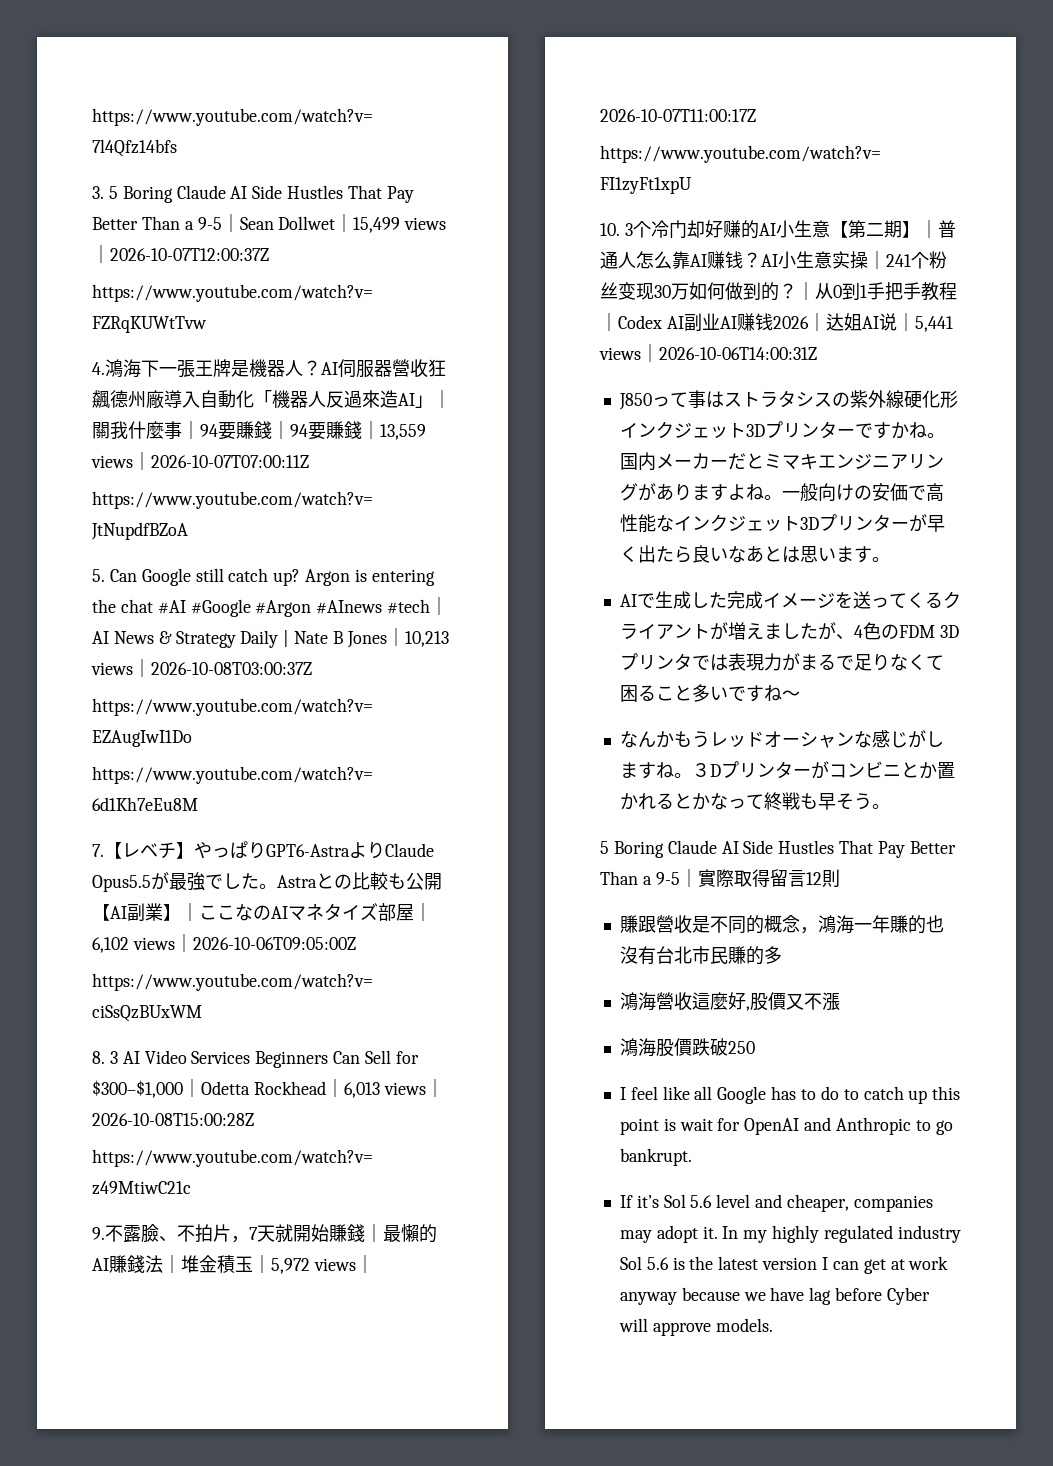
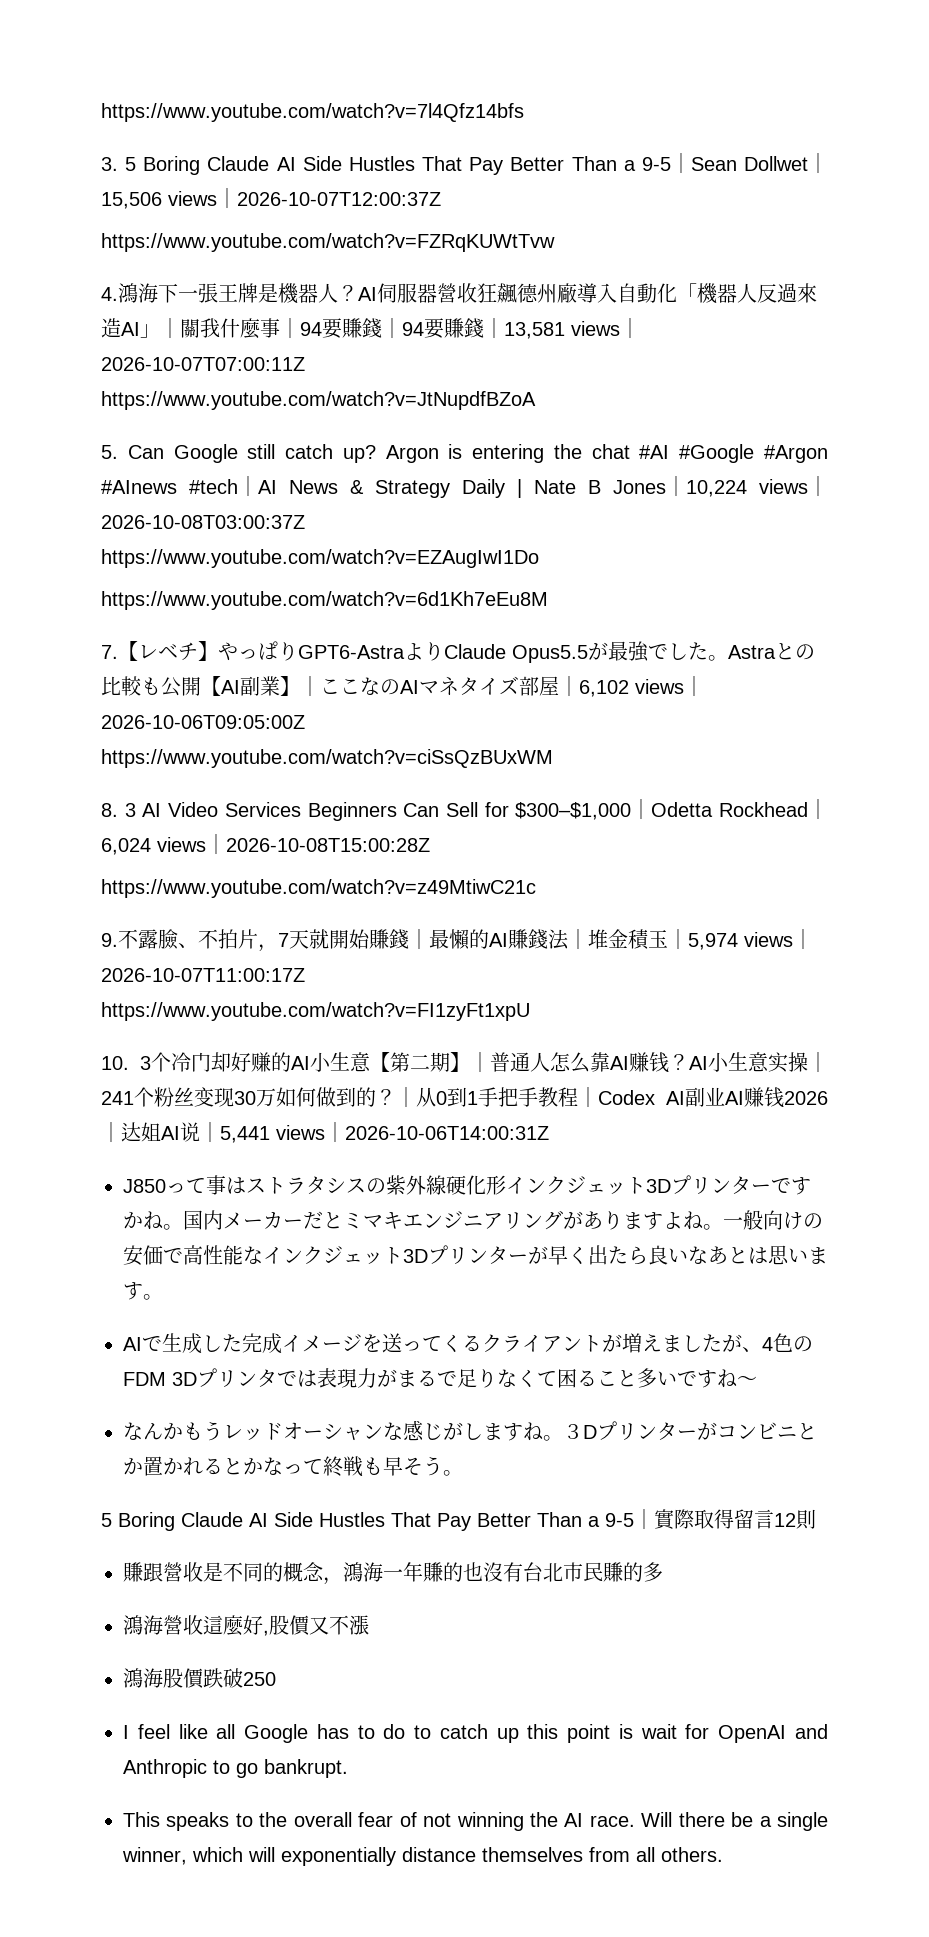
- 3. 5 Boring Claude AI Side Hustles That Pay Better Than a 9-5｜Sean Dollwet｜15,499 views｜2026-10-07T12:00:37Z
+ 3. 5 Boring Claude AI Side Hustles That Pay Better Than a 9-5｜Sean Dollwet｜15,506 views｜2026-10-07T12:00:37Z
- AI伺服器營收狂飆德州廠導入自動化「機器人反過來造AI」｜關我什麼事｜94要賺錢｜94要賺錢｜13,559 views｜2026-10-07T07:00:11Z
+ AI伺服器營收狂飆德州廠導入自動化「機器人反過來造AI」｜關我什麼事｜94要賺錢｜94要賺錢｜13,581 views｜2026-10-07T07:00:11Z
- Argon is entering the chat #AI #Google #Argon #AInews #tech｜AI News & Strategy Daily | Nate B Jones｜10,213 views｜2026-10-08T03:00:37Z
+ Argon is entering the chat #AI #Google #Argon #AInews #tech｜AI News & Strategy Daily | Nate B Jones｜10,224 views｜2026-10-08T03:00:37Z
- 8. 3 AI Video Services Beginners Can Sell for $300–$1,000｜Odetta Rockhead｜6,013 views｜2026-10-08T15:00:28Z
+ 8. 3 AI Video Services Beginners Can Sell for $300–$1,000｜Odetta Rockhead｜6,024 views｜2026-10-08T15:00:28Z
- 9.不露臉、不拍片，7天就開始賺錢｜最懶的AI賺錢法｜堆金積玉｜5,972 views｜2026-10-07T11:00:17Z
+ 9.不露臉、不拍片，7天就開始賺錢｜最懶的AI賺錢法｜堆金積玉｜5,974 views｜2026-10-07T11:00:17Z
- If it’s Sol 5.6 level and cheaper, companies may adopt it. In my highly regulated industry Sol 5.6 is the latest version I can get at work anyway because we have lag before Cyber will approve models.
+ This speaks to the overall fear of not winning the AI race. Will there be a single winner, which will exponentially distance themselves from all others.

